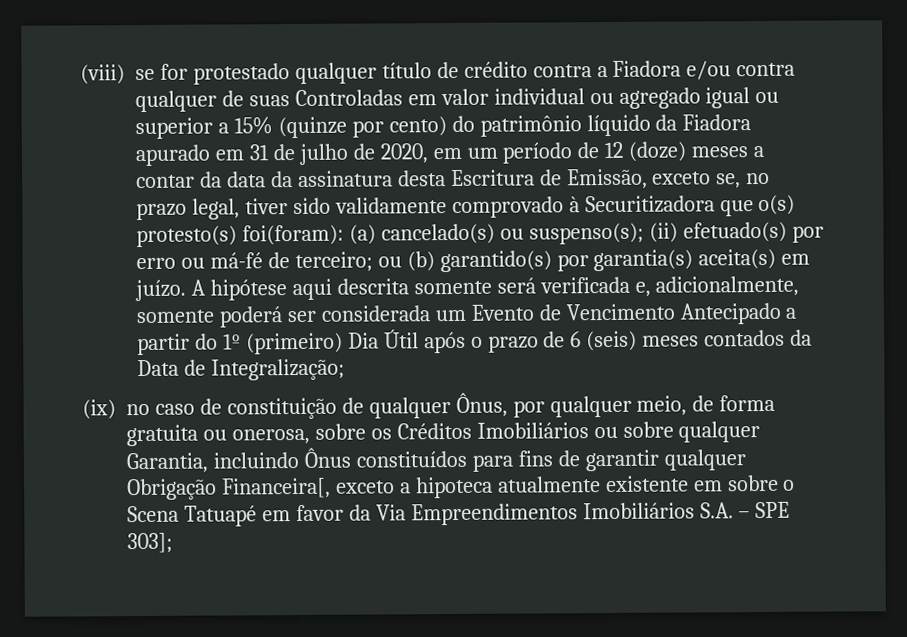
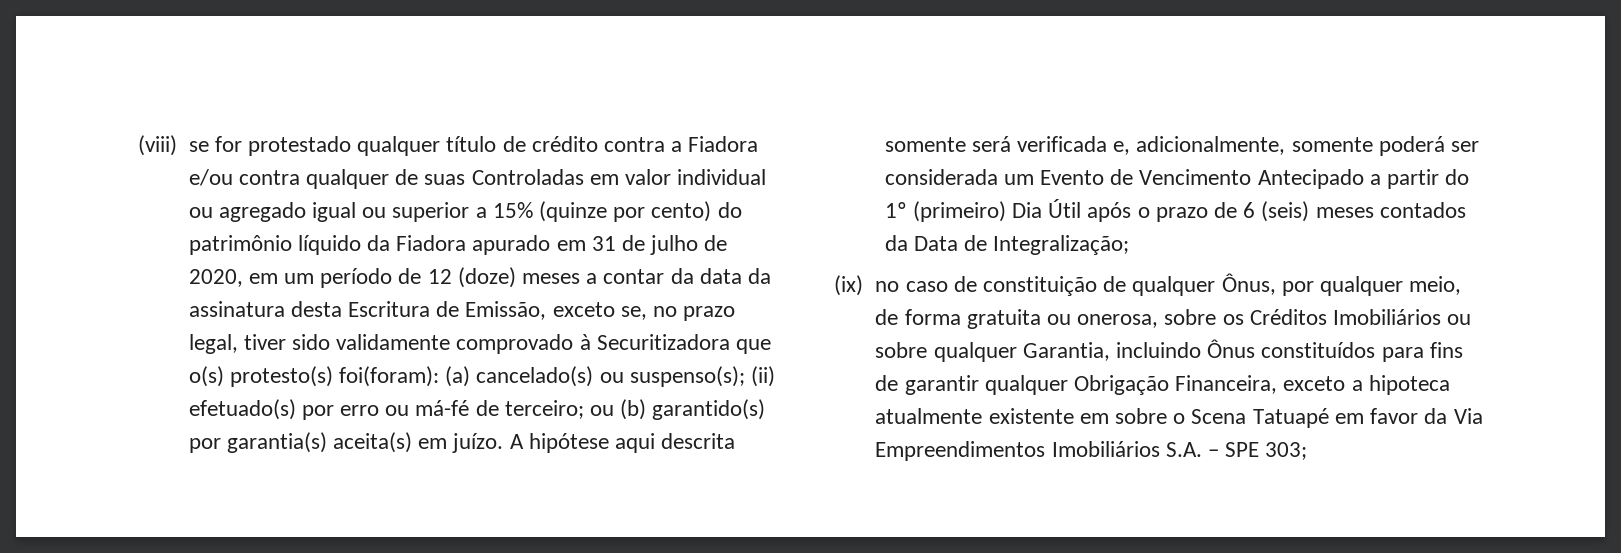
- (ix) no caso de constituição de qualquer Ônus, por qualquer meio, de forma gratuita ou onerosa, sobre os Créditos Imobiliários ou sobre qualquer Garantia, incluindo Ônus constituídos para fins de garantir qualquer Obrigação Financeira[, exceto a hipoteca atualmente existente em sobre o Scena Tatuapé em favor da Via Empreendimentos Imobiliários S.A. – SPE 303];
+ (ix) no caso de constituição de qualquer Ônus, por qualquer meio, de forma gratuita ou onerosa, sobre os Créditos Imobiliários ou sobre qualquer Garantia, incluindo Ônus constituídos para fins de garantir qualquer Obrigação Financeira, exceto a hipoteca atualmente existente em sobre o Scena Tatuapé em favor da Via Empreendimentos Imobiliários S.A. – SPE 303;

